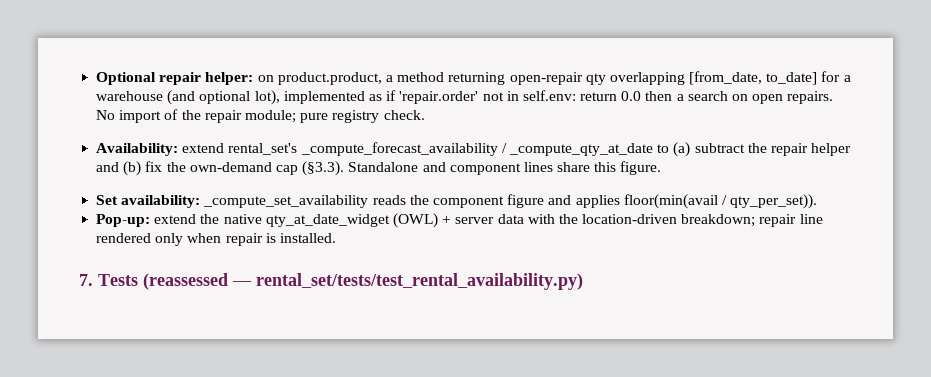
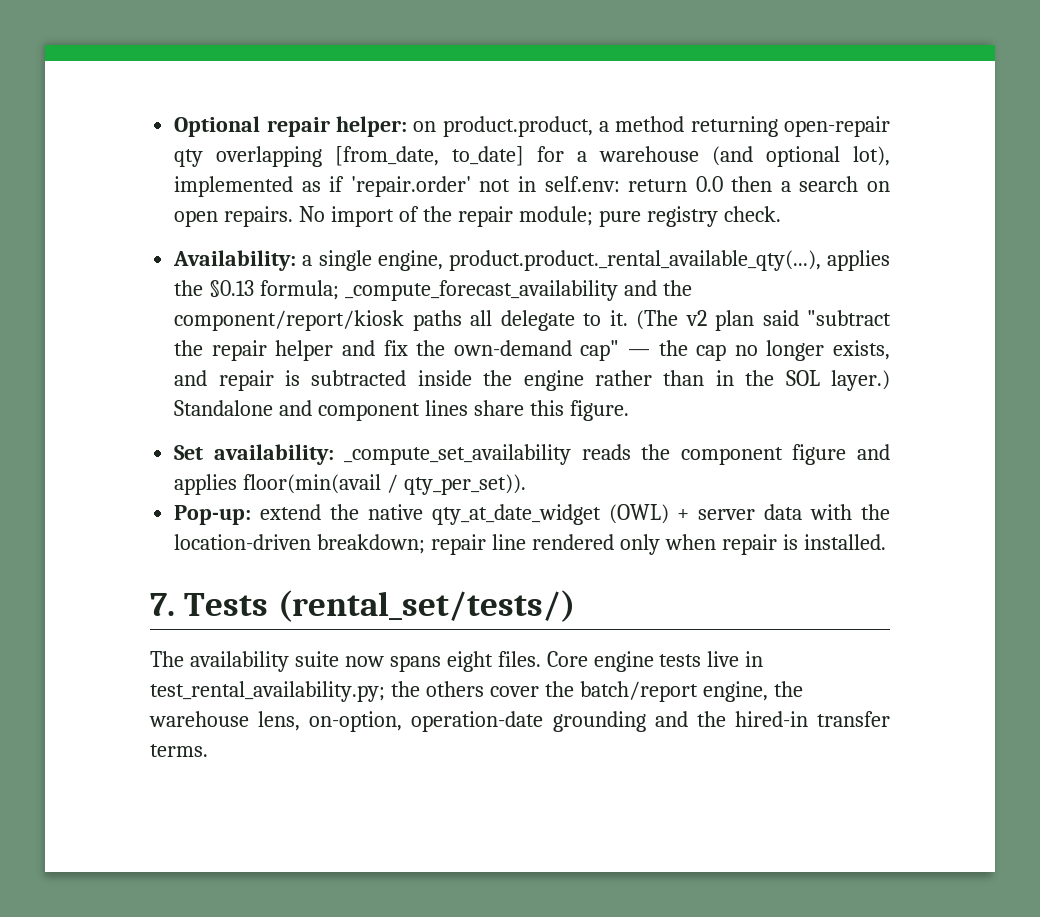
- Availability: extend rental_set's _compute_forecast_availability / _compute_qty_at_date to (a) subtract the repair helper and (b) fix the own-demand cap (§3.3). Standalone and component lines share this figure.
+ Availability: a single engine, product.product._rental_available_qty(...), applies the §0.13 formula; _compute_forecast_availability and the component/report/kiosk paths all delegate to it. (The v2 plan said "subtract the repair helper and fix the own-demand cap" — the cap no longer exists, and repair is subtracted inside the engine rather than in the SOL layer.) Standalone and component lines share this figure.
- 7. Tests (reassessed — rental_set/tests/test_rental_availability.py)
+ 7. Tests (rental_set/tests/)
+ The availability suite now spans eight files. Core engine tests live in test_rental_availability.py; the others cover the batch/report engine, the warehouse lens, on-option, operation-date grounding and the hired-in transfer terms.

